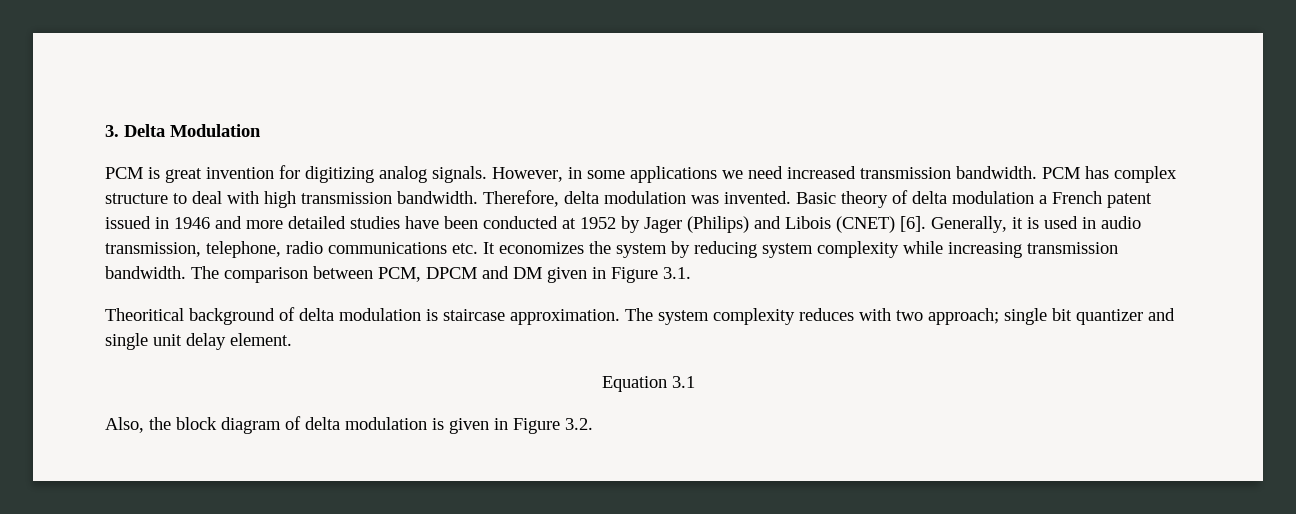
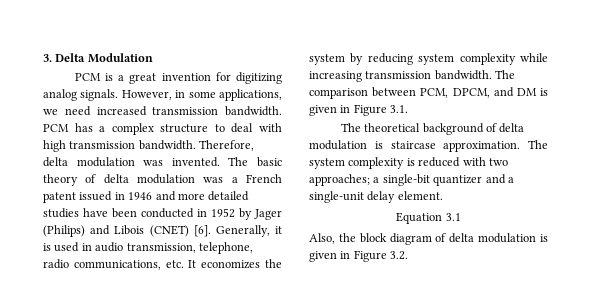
- PCM is great invention for digitizing analog signals.
+ PCM is a great invention for digitizing analog signals.
- However, in some applications we need increased transmission bandwidth.
+ However, in some applications, we need increased transmission bandwidth.
- PCM has complex structure to deal with high transmission bandwidth.
+ PCM has a complex structure to deal with high transmission bandwidth.
- Basic theory of delta modulation a French patent issued in 1946 and more detailed studies have been conducted at 1952 by Jager (Philips) and Libois (CNET) [6].
+ The basic theory of delta modulation was a French patent issued in 1946 and more detailed studies have been conducted in 1952 by Jager (Philips) and Libois (CNET) [6].
- Generally, it is used in audio transmission, telephone, radio communications etc. It economizes the system by reducing system complexity while increasing transmission bandwidth.
+ Generally, it is used in audio transmission, telephone, radio communications, etc. It economizes the system by reducing system complexity while increasing transmission bandwidth.
- The comparison between PCM, DPCM and DM given in Figure 3.1.
+ The comparison between PCM, DPCM, and DM is given in Figure 3.1.
- Theoritical background of delta modulation is staircase approximation.
+ The theoretical background of delta modulation is staircase approximation.
- The system complexity reduces with two approach; single bit quantizer and single unit delay element.
+ The system complexity is reduced with two approaches; a single-bit quantizer and a single-unit delay element.

